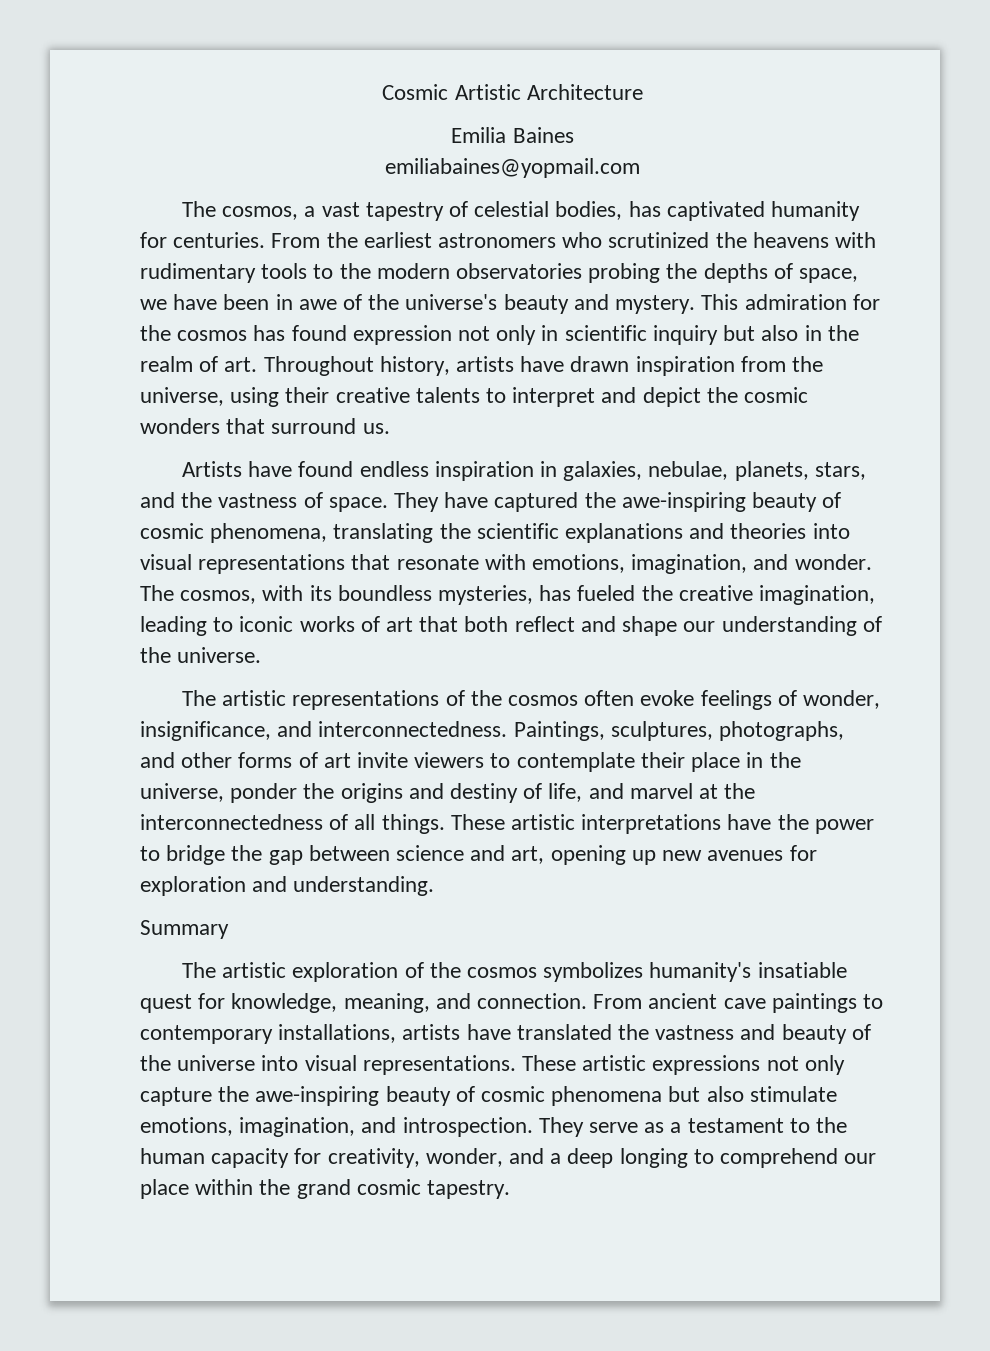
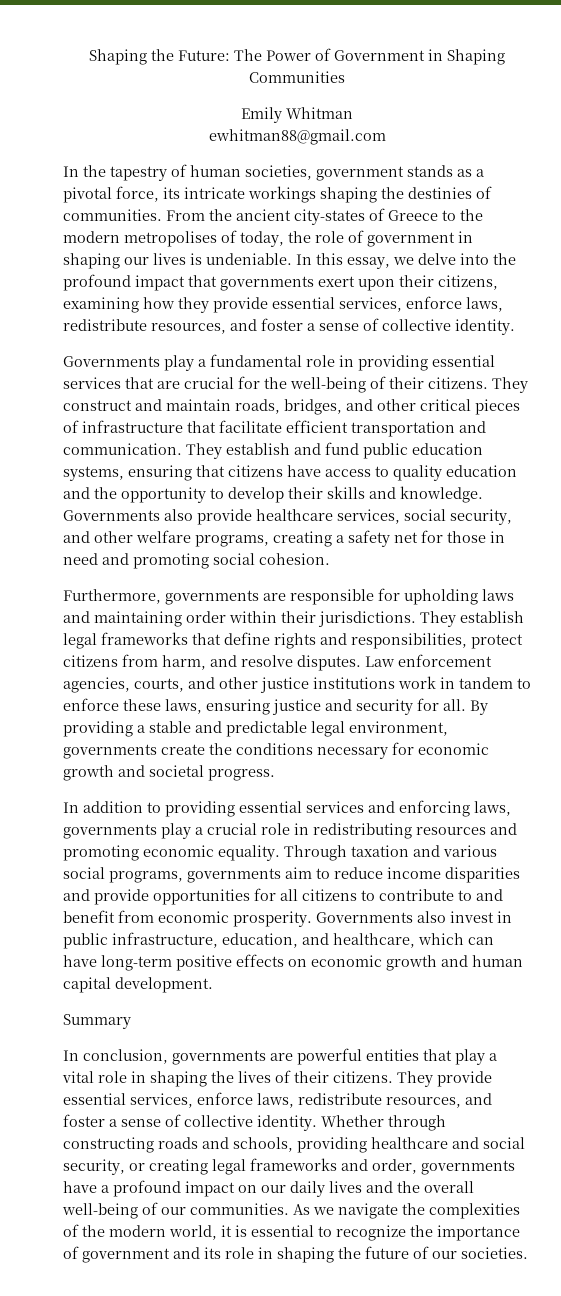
- Cosmic Artistic Architecture
- Emilia Baines
- emiliabaines@yopmail.com
- The cosmos, a vast tapestry of celestial bodies, has captivated humanity for centuries. From the earliest astronomers who scrutinized the heavens with rudimentary tools to the modern observatories probing the depths of space, we have been in awe of the universe's beauty and mystery. This admiration for the cosmos has found expression not only in scientific inquiry but also in the realm of art. Throughout history, artists have drawn inspiration from the universe, using their creative talents to interpret and depict the cosmic wonders that surround us.
- Artists have found endless inspiration in galaxies, nebulae, planets, stars, and the vastness of space. They have captured the awe-inspiring beauty of cosmic phenomena, translating the scientific explanations and theories into visual representations that resonate with emotions, imagination, and wonder. The cosmos, with its boundless mysteries, has fueled the creative imagination, leading to iconic works of art that both reflect and shape our understanding of the universe.
- The artistic representations of the cosmos often evoke feelings of wonder, insignificance, and interconnectedness. Paintings, sculptures, photographs, and other forms of art invite viewers to contemplate their place in the universe, ponder the origins and destiny of life, and marvel at the interconnectedness of all things. These artistic interpretations have the power to bridge the gap between science and art, opening up new avenues for exploration and understanding.
+ Shaping the Future: The Power of Government in Shaping Communities
+ Emily Whitman
+ ewhitman88@gmail.com
+ In the tapestry of human societies, government stands as a pivotal force, its intricate workings shaping the destinies of communities. From the ancient city-states of Greece to the modern metropolises of today, the role of government in shaping our lives is undeniable. In this essay, we delve into the profound impact that governments exert upon their citizens, examining how they provide essential services, enforce laws, redistribute resources, and foster a sense of collective identity.
+ Governments play a fundamental role in providing essential services that are crucial for the well-being of their citizens. They construct and maintain roads, bridges, and other critical pieces of infrastructure that facilitate efficient transportation and communication. They establish and fund public education systems, ensuring that citizens have access to quality education and the opportunity to develop their skills and knowledge. Governments also provide healthcare services, social security, and other welfare programs, creating a safety net for those in need and promoting social cohesion.
+ Furthermore, governments are responsible for upholding laws and maintaining order within their jurisdictions. They establish legal frameworks that define rights and responsibilities, protect citizens from harm, and resolve disputes. Law enforcement agencies, courts, and other justice institutions work in tandem to enforce these laws, ensuring justice and security for all. By providing a stable and predictable legal environment, governments create the conditions necessary for economic growth and societal progress.
+ In addition to providing essential services and enforcing laws, governments play a crucial role in redistributing resources and promoting economic equality. Through taxation and various social programs, governments aim to reduce income disparities and provide opportunities for all citizens to contribute to and benefit from economic prosperity. Governments also invest in public infrastructure, education, and healthcare, which can have long-term positive effects on economic growth and human capital development.
  Summary
- The artistic exploration of the cosmos symbolizes humanity's insatiable quest for knowledge, meaning, and connection. From ancient cave paintings to contemporary installations, artists have translated the vastness and beauty of the universe into visual representations. These artistic expressions not only capture the awe-inspiring beauty of cosmic phenomena but also stimulate emotions, imagination, and introspection. They serve as a testament to the human capacity for creativity, wonder, and a deep longing to comprehend our place within the grand cosmic tapestry.
+ In conclusion, governments are powerful entities that play a vital role in shaping the lives of their citizens. They provide essential services, enforce laws, redistribute resources, and foster a sense of collective identity. Whether through constructing roads and schools, providing healthcare and social security, or creating legal frameworks and order, governments have a profound impact on our daily lives and the overall well-being of our communities. As we navigate the complexities of the modern world, it is essential to recognize the importance of government and its role in shaping the future of our societies.

